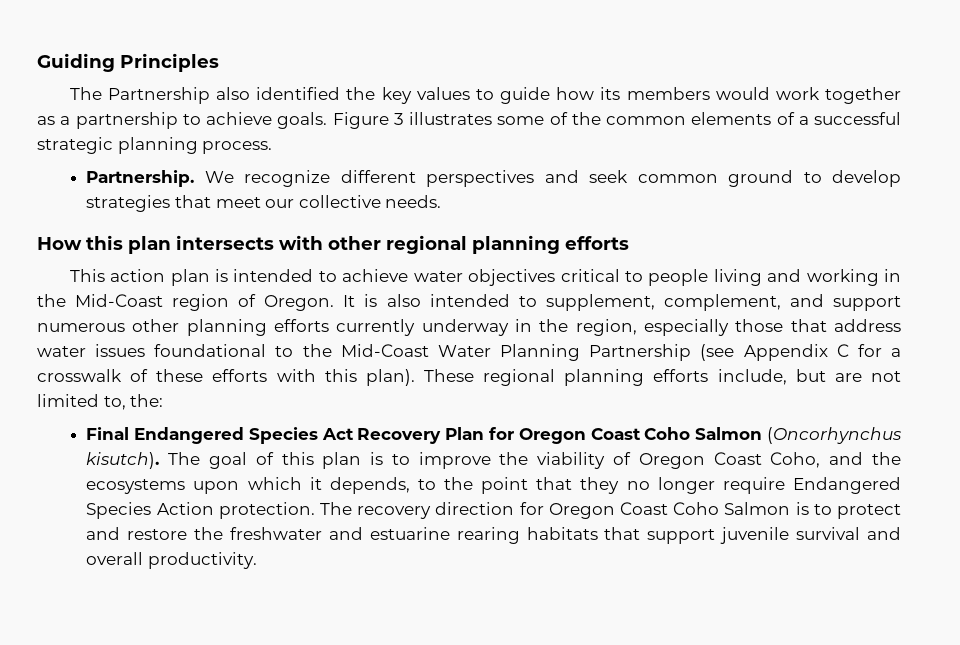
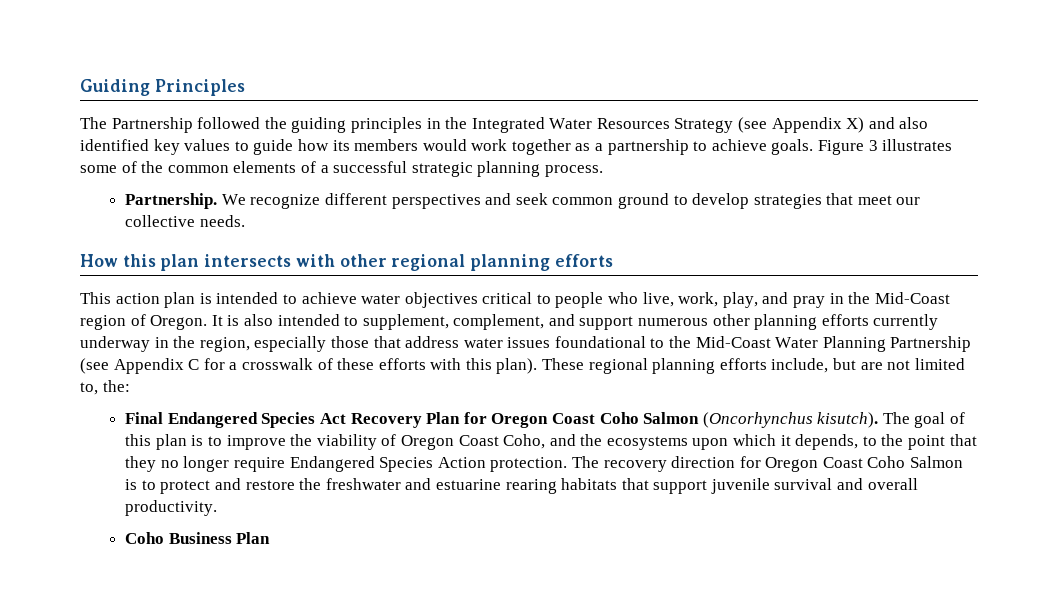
- The Partnership also identified the key values to guide how its members would work together as a partnership to achieve goals.
+ The Partnership followed the guiding principles in the Integrated Water Resources Strategy (see Appendix X) and also identified key values to guide how its members would work together as a partnership to achieve goals.
- This action plan is intended to achieve water objectives critical to people living and working in the Mid-Coast region of Oregon.
+ This action plan is intended to achieve water objectives critical to people who live, work, play, and pray in the Mid-Coast region of Oregon.
+ Coho Business Plan

